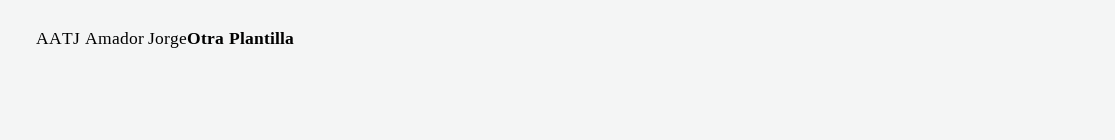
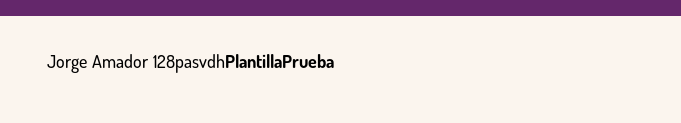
- AATJ Amador JorgeOtra Plantilla
+ Jorge Amador 128pasvdhPlantillaPrueba

